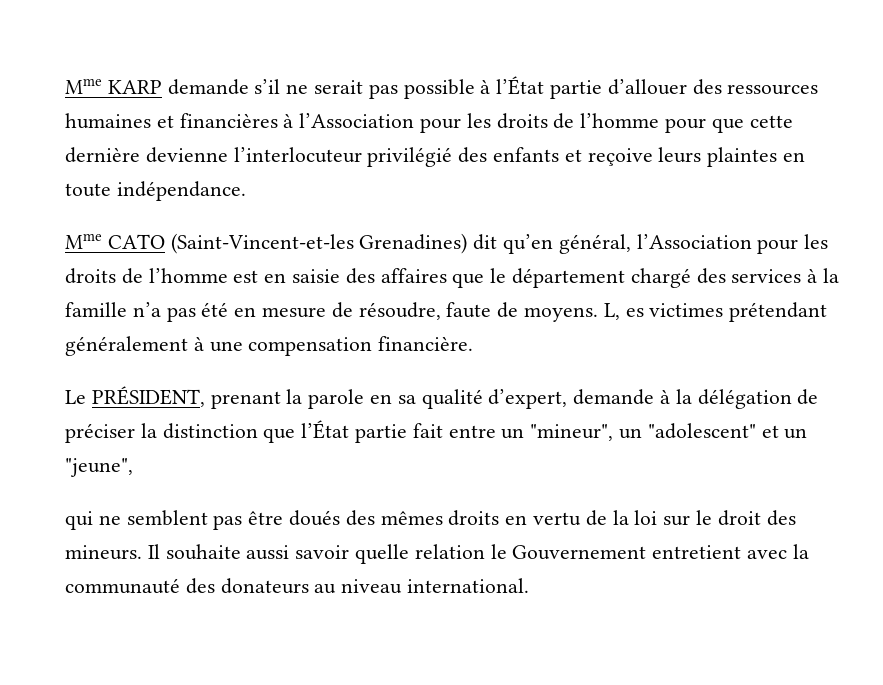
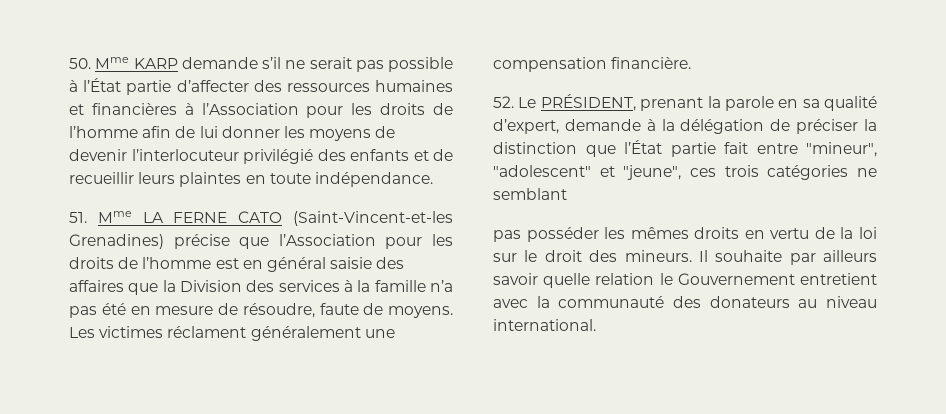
- Mme KARP demande s’il ne serait pas possible à l’État partie d’allouer des ressources humaines et financières à l’Association pour les droits de l’homme pour que cette dernière devienne l’interlocuteur privilégié des enfants et reçoive leurs plaintes en toute indépendance.
+ 50. Mme KARP demande s’il ne serait pas possible à l’État partie d’affecter des ressources humaines et financières à l’Association pour les droits de l’homme afin de lui donner les moyens de devenir l’interlocuteur privilégié des enfants et de recueillir leurs plaintes en toute indépendance.
- Mme CATO (Saint-Vincent-et-les Grenadines) dit qu’en général, l’Association pour les droits de l’homme est en saisie des affaires que le département chargé des services à la famille n’a pas été en mesure de résoudre, faute de moyens.
+ 51. Mme LA FERNE CATO (Saint-Vincent-et-les Grenadines) précise que l’Association pour les droits de l’homme est en général saisie des affaires que la Division des services à la famille n’a pas été en mesure de résoudre, faute de moyens.
- L, es victimes prétendant généralement à une compensation financière.
+ Les victimes réclament généralement une compensation financière.
- Le PRÉSIDENT, prenant la parole en sa qualité d’expert, demande à la délégation de préciser la distinction que l’État partie fait entre un "mineur", un "adolescent" et un "jeune",
- qui ne semblent pas être doués des mêmes droits en vertu de la loi sur le droit des mineurs.
+ 52. Le PRÉSIDENT, prenant la parole en sa qualité d’expert, demande à la délégation de préciser la distinction que l’État partie fait entre "mineur", "adolescent" et "jeune", ces trois catégories ne semblant
+ pas posséder les mêmes droits en vertu de la loi sur le droit des mineurs.
- Il souhaite aussi savoir quelle relation le Gouvernement entretient avec la communauté des donateurs au niveau international.
+ Il souhaite par ailleurs savoir quelle relation le Gouvernement entretient avec la communauté des donateurs au niveau international.

